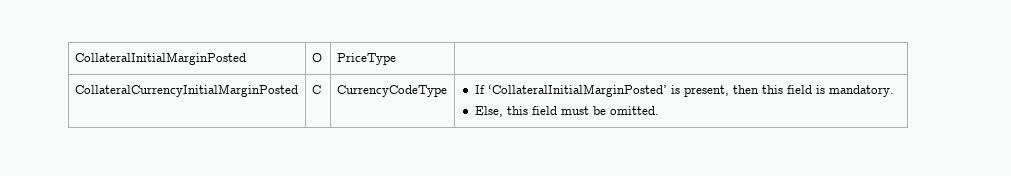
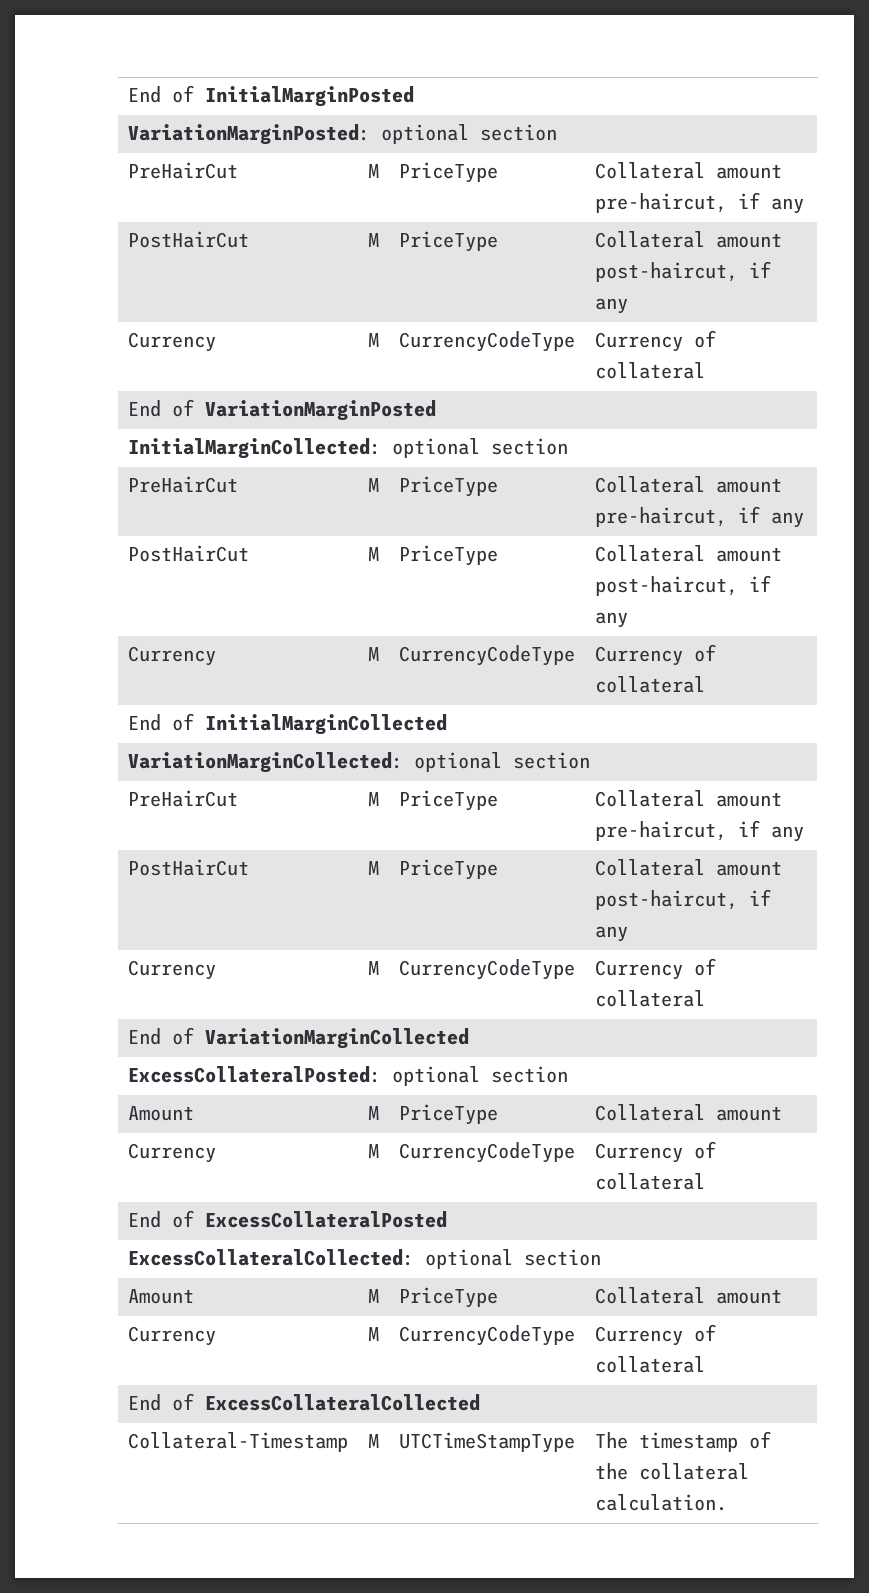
- CollateralInitialMarginPosted | O | PriceType |
- CollateralCurrencyInitialMarginPosted | C | CurrencyCodeType | If ‘CollateralInitialMarginPosted’ is present, then this field is mandatory.
- Else, this field must be omitted.
+ End of InitialMarginPosted
+ VariationMarginPosted: optional section
+ PreHairCut | M | PriceType | Collateral amount pre-haircut, if any
+ PostHairCut | M | PriceType | Collateral amount post-haircut, if any
+ Currency | M | CurrencyCodeType | Currency of collateral
+ End of VariationMarginPosted
+ InitialMarginCollected: optional section
+ PreHairCut | M | PriceType | Collateral amount pre-haircut, if any
+ PostHairCut | M | PriceType | Collateral amount post-haircut, if any
+ Currency | M | CurrencyCodeType | Currency of collateral
+ End of InitialMarginCollected
+ VariationMarginCollected: optional section
+ PreHairCut | M | PriceType | Collateral amount pre-haircut, if any
+ PostHairCut | M | PriceType | Collateral amount post-haircut, if any
+ Currency | M | CurrencyCodeType | Currency of collateral
+ End of VariationMarginCollected
+ ExcessCollateralPosted: optional section
+ Amount | M | PriceType | Collateral amount
+ Currency | M | CurrencyCodeType | Currency of collateral
+ End of ExcessCollateralPosted
+ ExcessCollateralCollected: optional section
+ Amount | M | PriceType | Collateral amount
+ Currency | M | CurrencyCodeType | Currency of collateral
+ End of ExcessCollateralCollected
+ Collateral-Timestamp | M | UTCTimeStampType | The timestamp of the collateral calculation.

